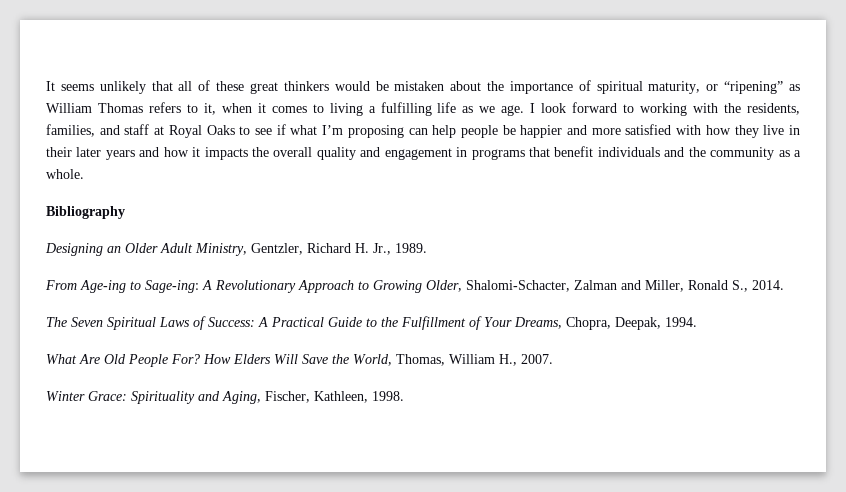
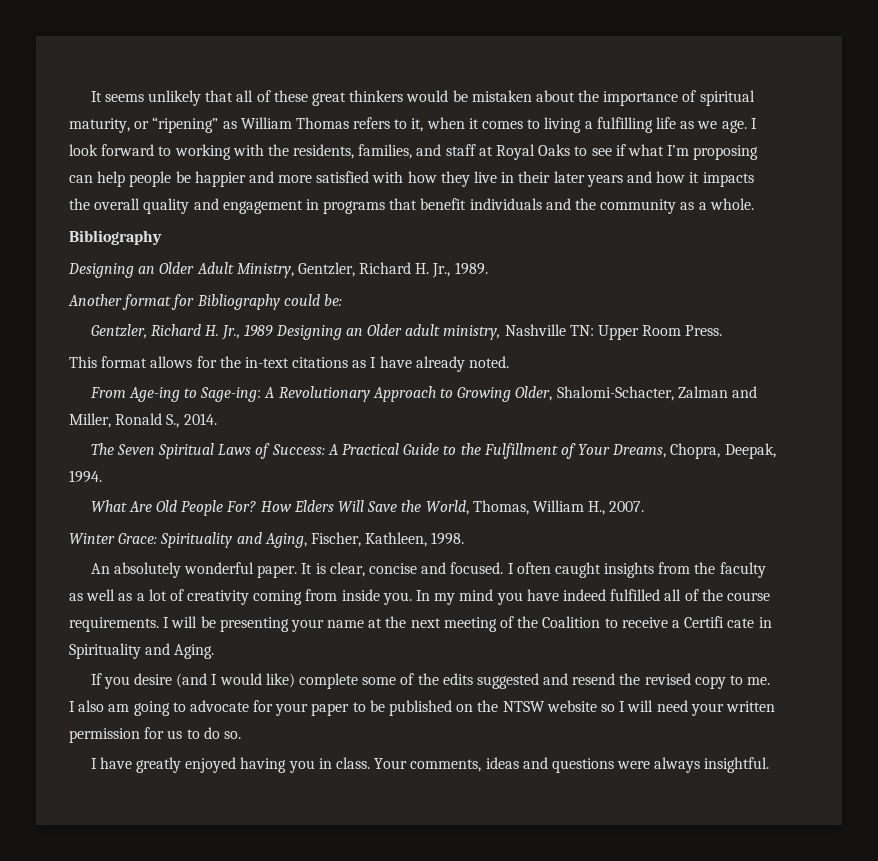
+ Another format for Bibliography could be:
+ Gentzler, Richard H. Jr., 1989 Designing an Older adult ministry, Nashville TN: Upper Room Press.
+ This format allows for the in-text citations as I have already noted.
+ An absolutely wonderful paper. It is clear, concise and focused. I often caught insights from the faculty as well as a lot of creativity coming from inside you. In my mind you have indeed fulfilled all of the course requirements. I will be presenting your name at the next meeting of the Coalition to receive a Certifi cate in Spirituality and Aging.
+ If you desire (and I would like) complete some of the edits suggested and resend the revised copy to me. I also am going to advocate for your paper to be published on the NTSW website so I will need your written permission for us to do so.
+ I have greatly enjoyed having you in class. Your comments, ideas and questions were always insightful.

